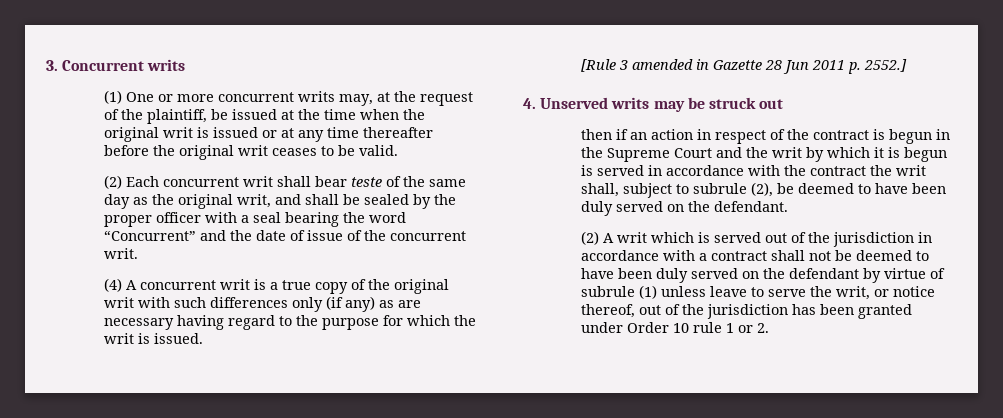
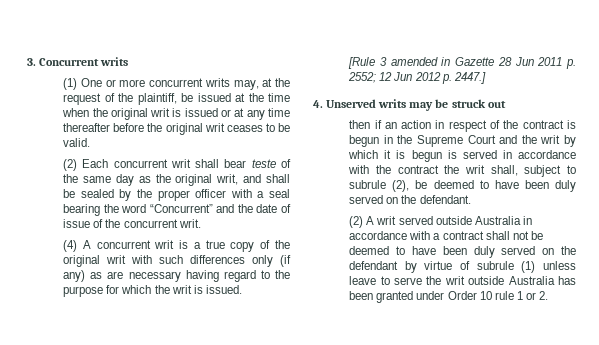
- [Rule 3 amended in Gazette 28 Jun 2011 p. 2552.]
+ [Rule 3 amended in Gazette 28 Jun 2011 p. 2552; 12 Jun 2012 p. 2447.]
- (2) A writ which is served out of the jurisdiction in accordance with a contract shall not be deemed to have been duly served on the defendant by virtue of subrule (1) unless leave to serve the writ, or notice thereof, out of the jurisdiction has been granted under Order 10 rule 1 or 2.
+ (2) A writ served outside Australia in accordance with a contract shall not be deemed to have been duly served on the defendant by virtue of subrule (1) unless leave to serve the writ outside Australia has been granted under Order 10 rule 1 or 2.

